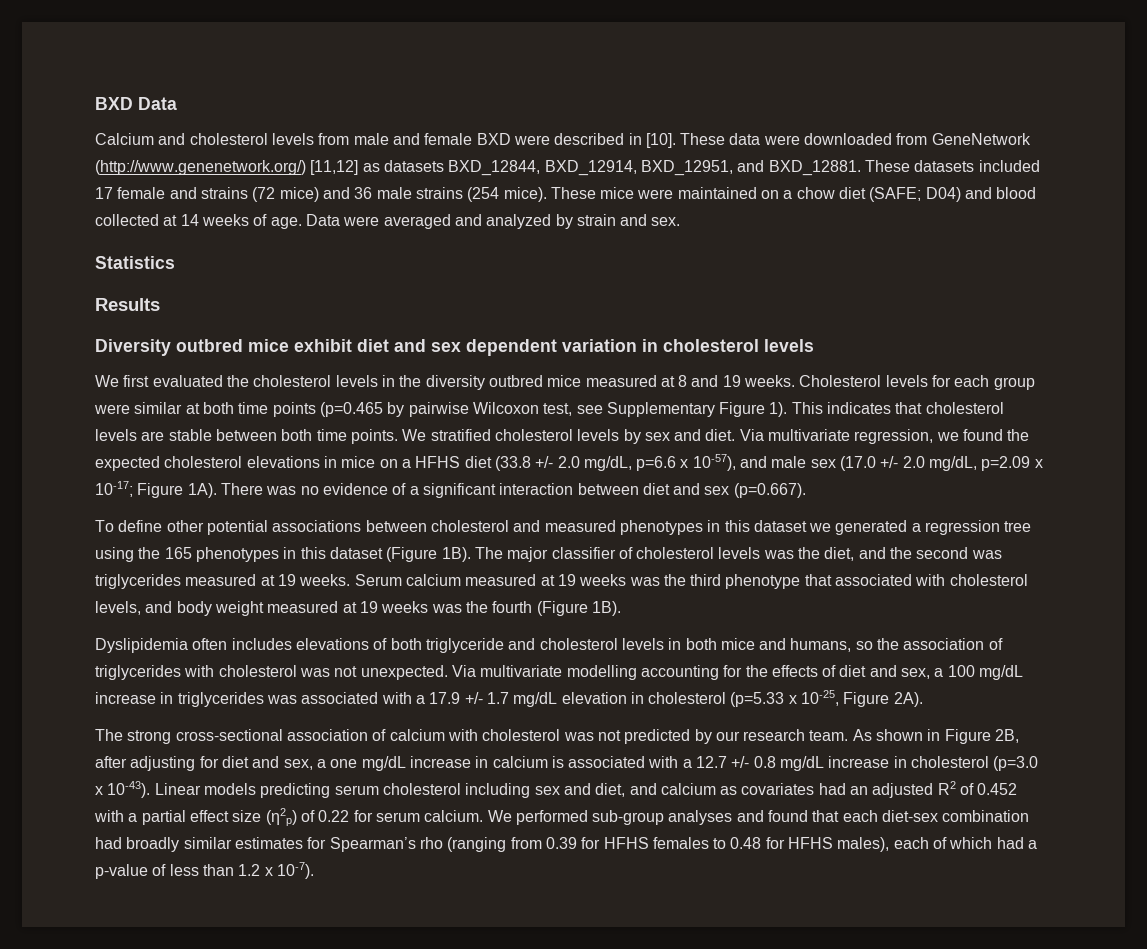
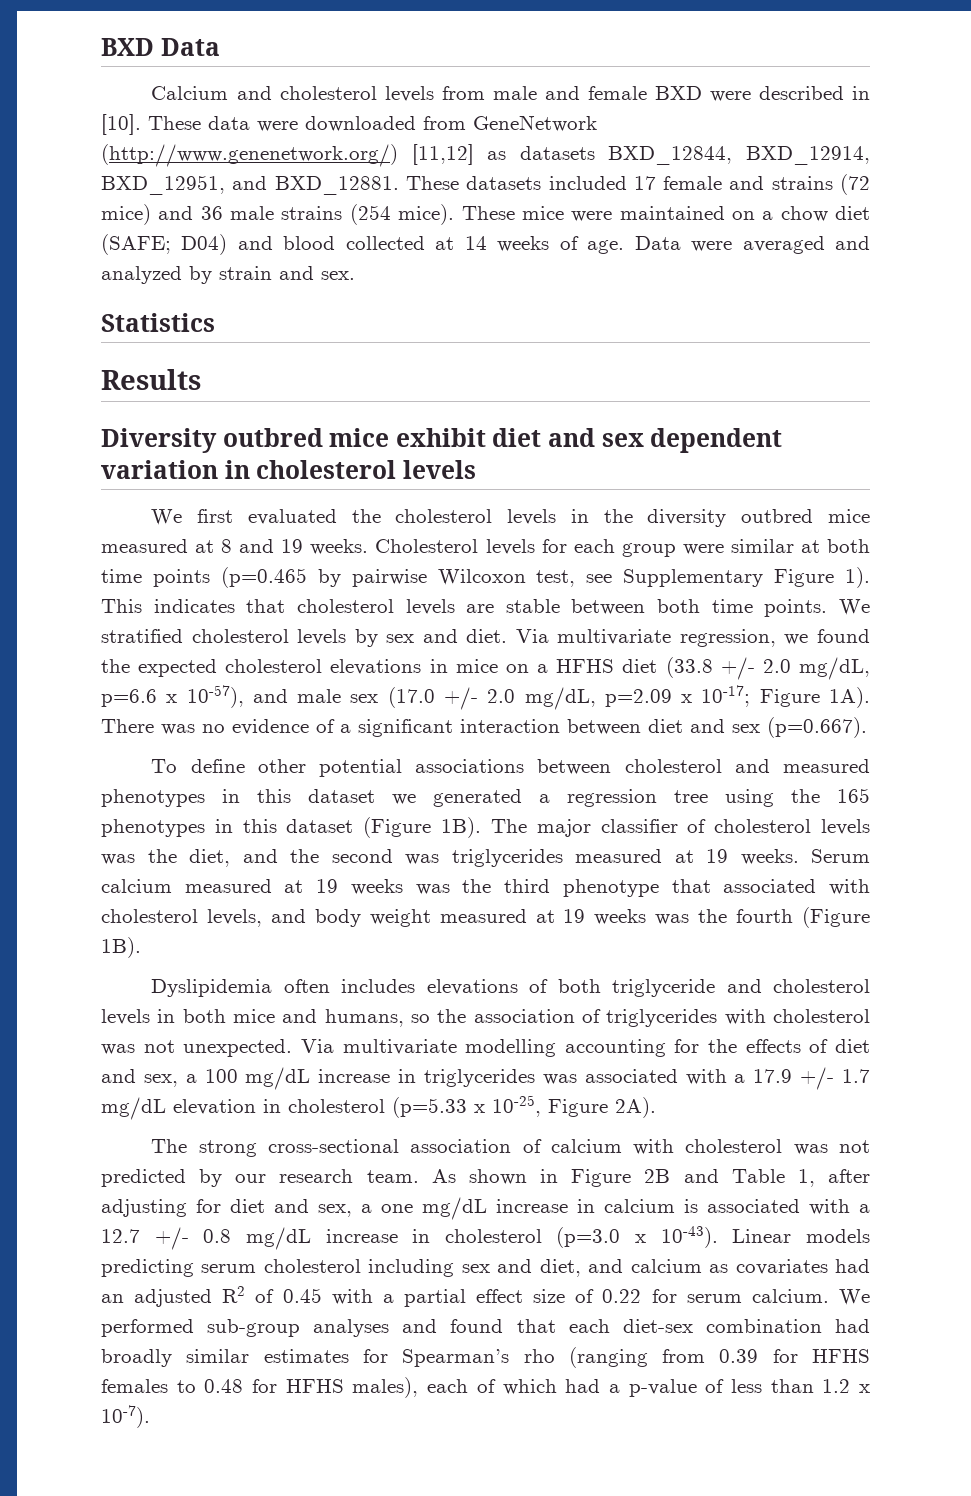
- As shown in Figure 2B, after adjusting for diet and sex, a one mg/dL increase in calcium is associated with a 12.7 +/- 0.8 mg/dL increase in cholesterol (p=3.0 x 10-43).
+ As shown in Figure 2B and Table 1, after adjusting for diet and sex, a one mg/dL increase in calcium is associated with a 12.7 +/- 0.8 mg/dL increase in cholesterol (p=3.0 x 10-43).
- Linear models predicting serum cholesterol including sex and diet, and calcium as covariates had an adjusted R2 of 0.452 with a partial effect size (η2p) of 0.22 for serum calcium.
+ Linear models predicting serum cholesterol including sex and diet, and calcium as covariates had an adjusted R2 of 0.45 with a partial effect size of 0.22 for serum calcium.

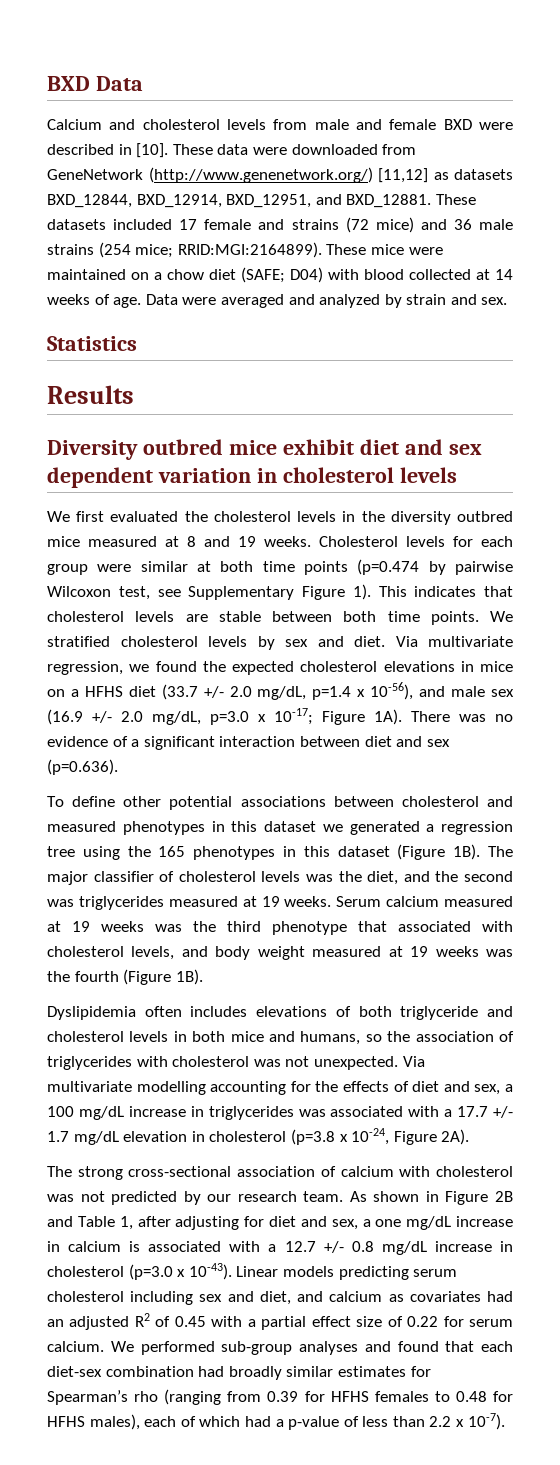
- These datasets included 17 female and strains (72 mice) and 36 male strains (254 mice).
+ These datasets included 17 female and strains (72 mice) and 36 male strains (254 mice; RRID:MGI:2164899).
- These mice were maintained on a chow diet (SAFE; D04) and blood collected at 14 weeks of age.
+ These mice were maintained on a chow diet (SAFE; D04) with blood collected at 14 weeks of age.
- Cholesterol levels for each group were similar at both time points (p=0.465 by pairwise Wilcoxon test, see Supplementary Figure 1).
+ Cholesterol levels for each group were similar at both time points (p=0.474 by pairwise Wilcoxon test, see Supplementary Figure 1).
- Via multivariate regression, we found the expected cholesterol elevations in mice on a HFHS diet (33.8 +/- 2.0 mg/dL, p=6.6 x 10-57), and male sex (17.0 +/- 2.0 mg/dL, p=2.09 x 10-17; Figure 1A).
+ Via multivariate regression, we found the expected cholesterol elevations in mice on a HFHS diet (33.7 +/- 2.0 mg/dL, p=1.4 x 10-56), and male sex (16.9 +/- 2.0 mg/dL, p=3.0 x 10-17; Figure 1A).
- There was no evidence of a significant interaction between diet and sex (p=0.667).
+ There was no evidence of a significant interaction between diet and sex (p=0.636).
- Via multivariate modelling accounting for the effects of diet and sex, a 100 mg/dL increase in triglycerides was associated with a 17.9 +/- 1.7 mg/dL elevation in cholesterol (p=5.33 x 10-25, Figure 2A).
+ Via multivariate modelling accounting for the effects of diet and sex, a 100 mg/dL increase in triglycerides was associated with a 17.7 +/- 1.7 mg/dL elevation in cholesterol (p=3.8 x 10-24, Figure 2A).
- We performed sub-group analyses and found that each diet-sex combination had broadly similar estimates for Spearman’s rho (ranging from 0.39 for HFHS females to 0.48 for HFHS males), each of which had a p-value of less than 1.2 x 10-7).
+ We performed sub-group analyses and found that each diet-sex combination had broadly similar estimates for Spearman’s rho (ranging from 0.39 for HFHS females to 0.48 for HFHS males), each of which had a p-value of less than 2.2 x 10-7).

